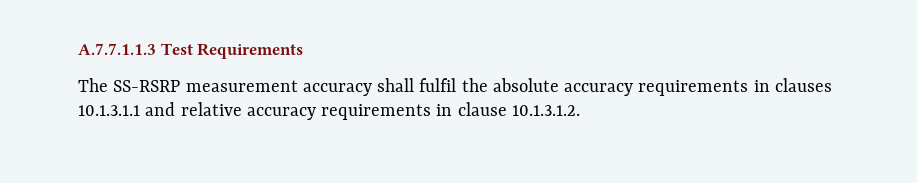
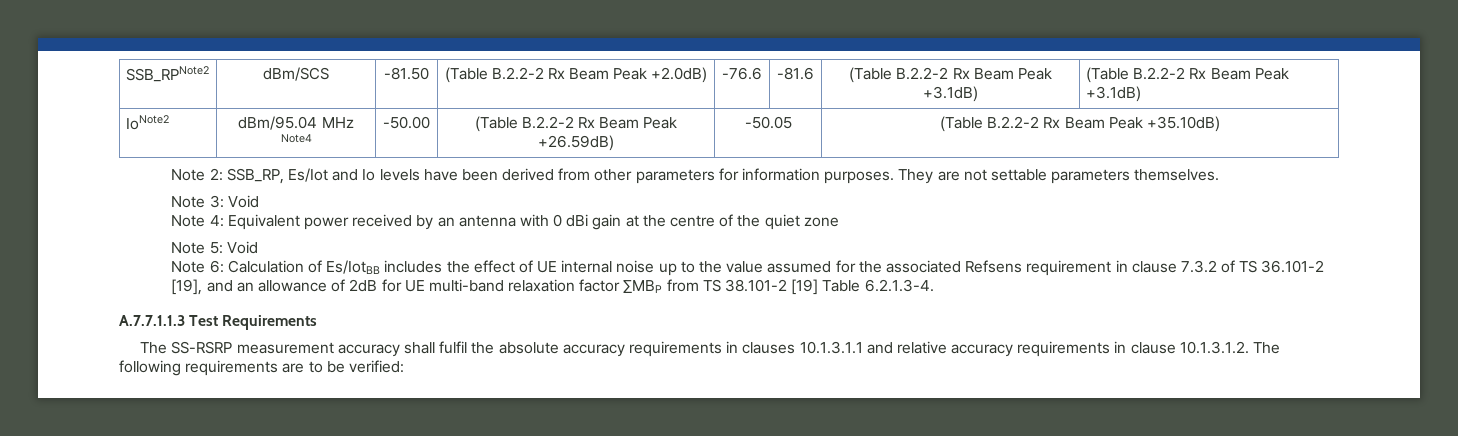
+ SSB_RPNote2 | dBm/SCS | -81.50 | (Table B.2.2-2 Rx Beam Peak +2.0dB) | -76.6 | -81.6 | (Table B.2.2-2 Rx Beam Peak +3.1dB) | (Table B.2.2-2 Rx Beam Peak +3.1dB)
+ IoNote2 | dBm/95.04 MHz Note4 | -50.00 | (Table B.2.2-2 Rx Beam Peak +26.59dB) | -50.05 | (Table B.2.2-2 Rx Beam Peak +35.10dB)
+ Note 2: SSB_RP, Es/Iot and Io levels have been derived from other parameters for information purposes. They are not settable parameters themselves.
+ Note 3: Void
+ Note 4: Equivalent power received by an antenna with 0 dBi gain at the centre of the quiet zone
+ Note 5: Void
+ Note 6: Calculation of Es/IotBB includes the effect of UE internal noise up to the value assumed for the associated Refsens requirement in clause 7.3.2 of TS 36.101-2 [19], and an allowance of 2dB for UE multi-band relaxation factor ∑MBP from TS 38.101-2 [19] Table 6.2.1.3-4.
- The SS-RSRP measurement accuracy shall fulfil the absolute accuracy requirements in clauses 10.1.3.1.1 and relative accuracy requirements in clause 10.1.3.1.2.
+ The SS-RSRP measurement accuracy shall fulfil the absolute accuracy requirements in clauses 10.1.3.1.1 and relative accuracy requirements in clause 10.1.3.1.2. The following requirements are to be verified:

